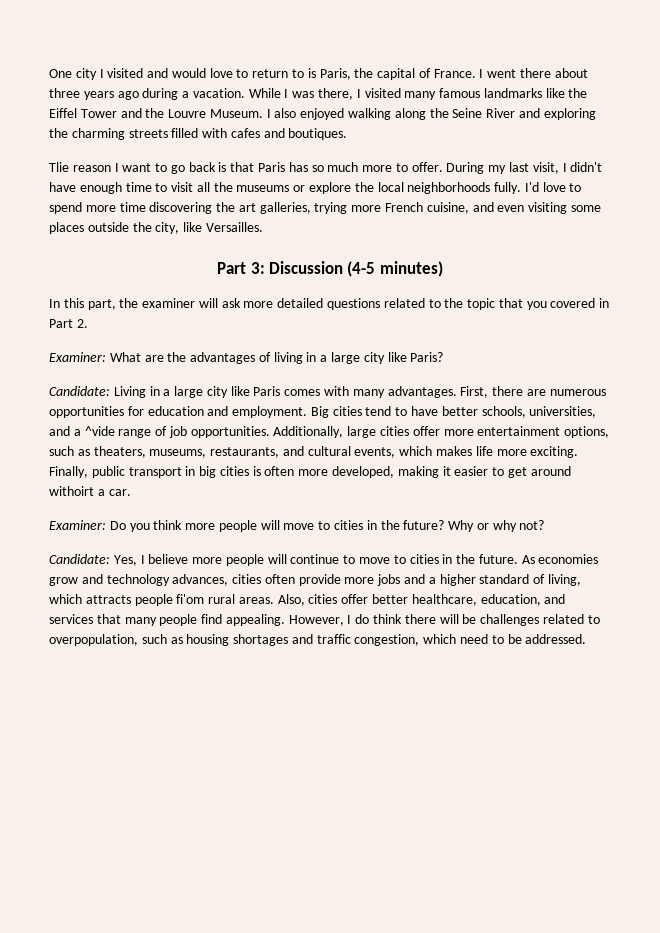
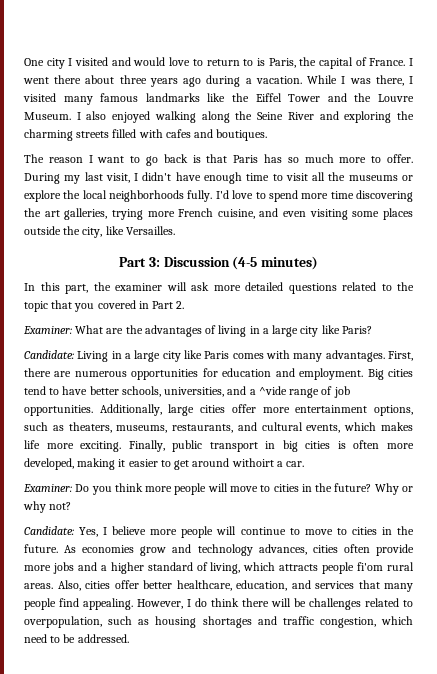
- Tlie reason I want to go back is that Paris has so much more to offer.
+ The reason I want to go back is that Paris has so much more to offer.

